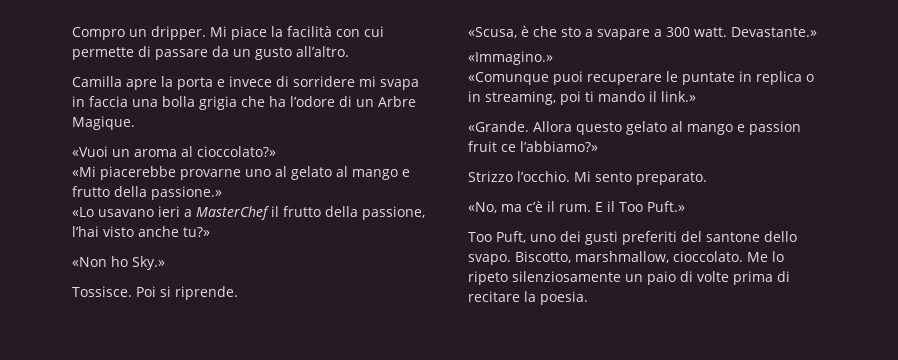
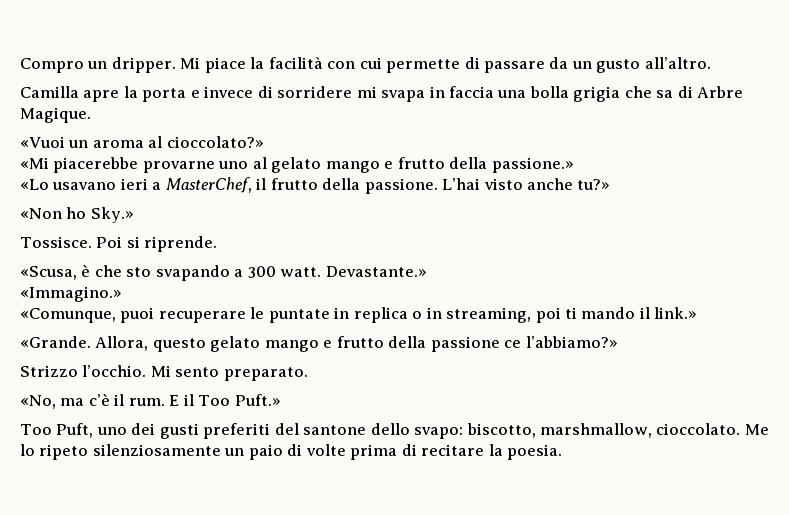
- Camilla apre la porta e invece di sorridere mi svapa in faccia una bolla grigia che ha l’odore di un Arbre Magique.
+ Camilla apre la porta e invece di sorridere mi svapa in faccia una bolla grigia che sa di Arbre Magique.
- «Mi piacerebbe provarne uno al gelato al mango e frutto della passione.»
+ «Mi piacerebbe provarne uno al gelato mango e frutto della passione.»
- «Lo usavano ieri a MasterChef il frutto della passione, l’hai visto anche tu?»
+ «Lo usavano ieri a MasterChef, il frutto della passione. L’hai visto anche tu?»
- «Scusa, è che sto a svapare a 300 watt.
+ «Scusa, è che sto svapando a 300 watt.
- «Comunque puoi recuperare le puntate in replica o in streaming, poi ti mando il link.»
+ «Comunque, puoi recuperare le puntate in replica o in streaming, poi ti mando il link.»
- Allora questo gelato al mango e passion fruit ce l’abbiamo?»
+ Allora, questo gelato mango e frutto della passione ce l’abbiamo?»
- Too Puft, uno dei gusti preferiti del santone dello svapo. Biscotto, marshmallow, cioccolato.
+ Too Puft, uno dei gusti preferiti del santone dello svapo: biscotto, marshmallow, cioccolato.

